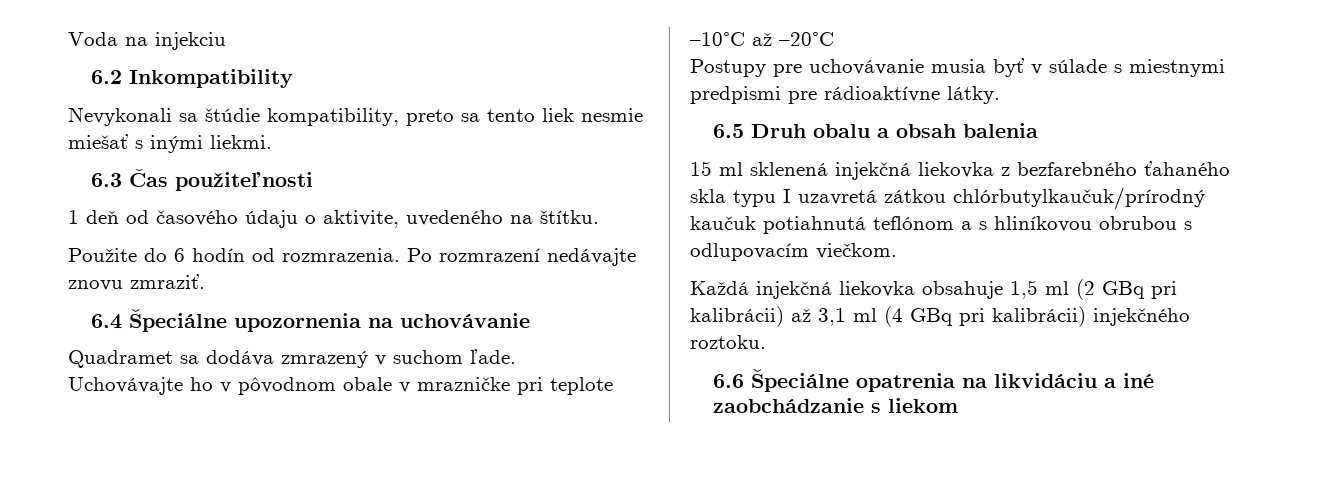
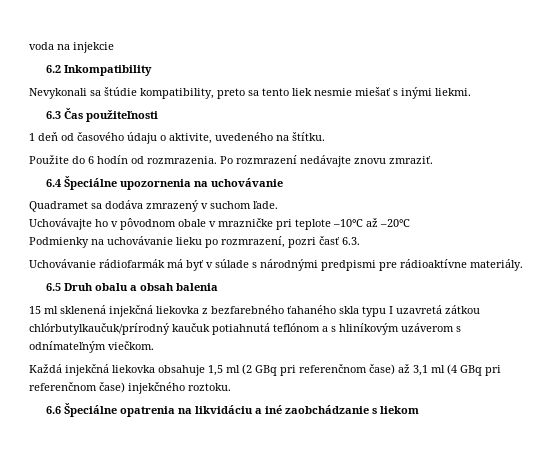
- Voda na injekciu
+ voda na injekcie
- Postupy pre uchovávanie musia byť v súlade s miestnymi predpismi pre rádioaktívne látky.
+ Podmienky na uchovávanie lieku po rozmrazení, pozri časť 6.3.
+ Uchovávanie rádiofarmák má byť v súlade s národnými predpismi pre rádioaktívne materiály.
- 15 ml sklenená injekčná liekovka z bezfarebného ťahaného skla typu I uzavretá zátkou chlórbutylkaučuk/prírodný kaučuk potiahnutá teflónom a s hliníkovou obrubou s odlupovacím viečkom.
+ 15 ml sklenená injekčná liekovka z bezfarebného ťahaného skla typu I uzavretá zátkou chlórbutylkaučuk/prírodný kaučuk potiahnutá teflónom a s hliníkovým uzáverom s odnímateľným viečkom.
- Každá injekčná liekovka obsahuje 1,5 ml (2 GBq pri kalibrácii) až 3,1 ml (4 GBq pri kalibrácii) injekčného roztoku.
+ Každá injekčná liekovka obsahuje 1,5 ml (2 GBq pri referenčnom čase) až 3,1 ml (4 GBq pri referenčnom čase) injekčného roztoku.

